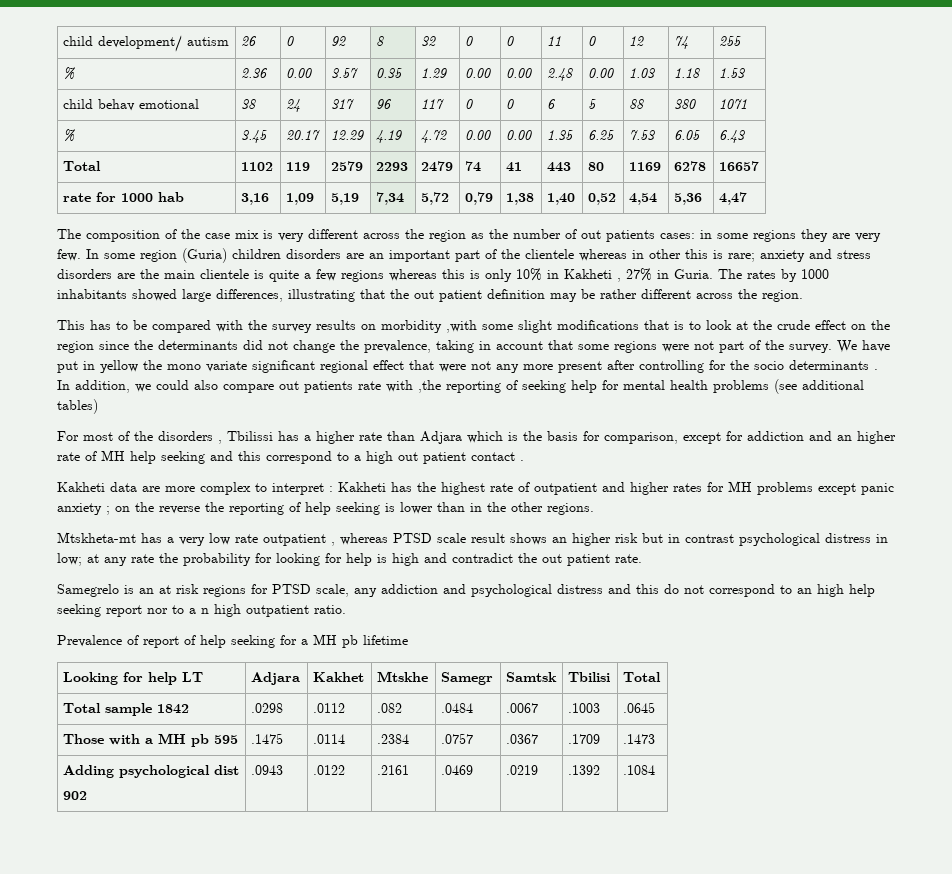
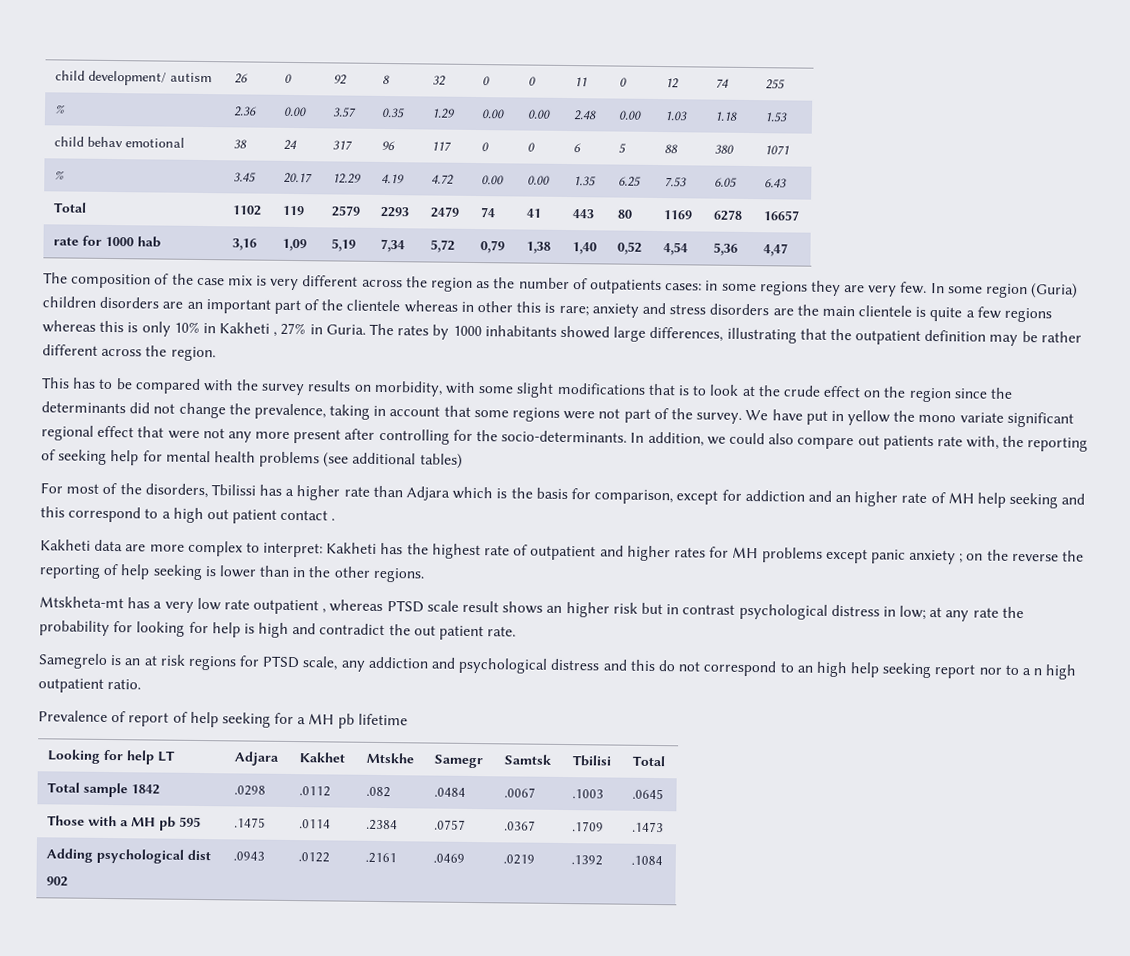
- The composition of the case mix is very different across the region as the number of out patients cases: in some regions they are very few.
+ The composition of the case mix is very different across the region as the number of outpatients cases: in some regions they are very few.
- The rates by 1000 inhabitants showed large differences, illustrating that the out patient definition may be rather different across the region.
+ The rates by 1000 inhabitants showed large differences, illustrating that the outpatient definition may be rather different across the region.
- This has to be compared with the survey results on morbidity ,with some slight modifications that is to look at the crude effect on the region since the determinants did not change the prevalence, taking in account that some regions were not part of the survey.
+ This has to be compared with the survey results on morbidity, with some slight modifications that is to look at the crude effect on the region since the determinants did not change the prevalence, taking in account that some regions were not part of the survey.
- We have put in yellow the mono variate significant regional effect that were not any more present after controlling for the socio determinants .
+ We have put in yellow the mono variate significant regional effect that were not any more present after controlling for the socio-determinants.
- In addition, we could also compare out patients rate with ,the reporting of seeking help for mental health problems (see additional tables)
+ In addition, we could also compare out patients rate with, the reporting of seeking help for mental health problems (see additional tables)
- For most of the disorders , Tbilissi has a higher rate than Adjara which is the basis for comparison, except for addiction and an higher rate of MH help seeking and this correspond to a high out patient contact .
+ For most of the disorders, Tbilissi has a higher rate than Adjara which is the basis for comparison, except for addiction and an higher rate of MH help seeking and this correspond to a high out patient contact .
- Kakheti data are more complex to interpret : Kakheti has the highest rate of outpatient and higher rates for MH problems except panic anxiety ; on the reverse the reporting of help seeking is lower than in the other regions.
+ Kakheti data are more complex to interpret: Kakheti has the highest rate of outpatient and higher rates for MH problems except panic anxiety ; on the reverse the reporting of help seeking is lower than in the other regions.

